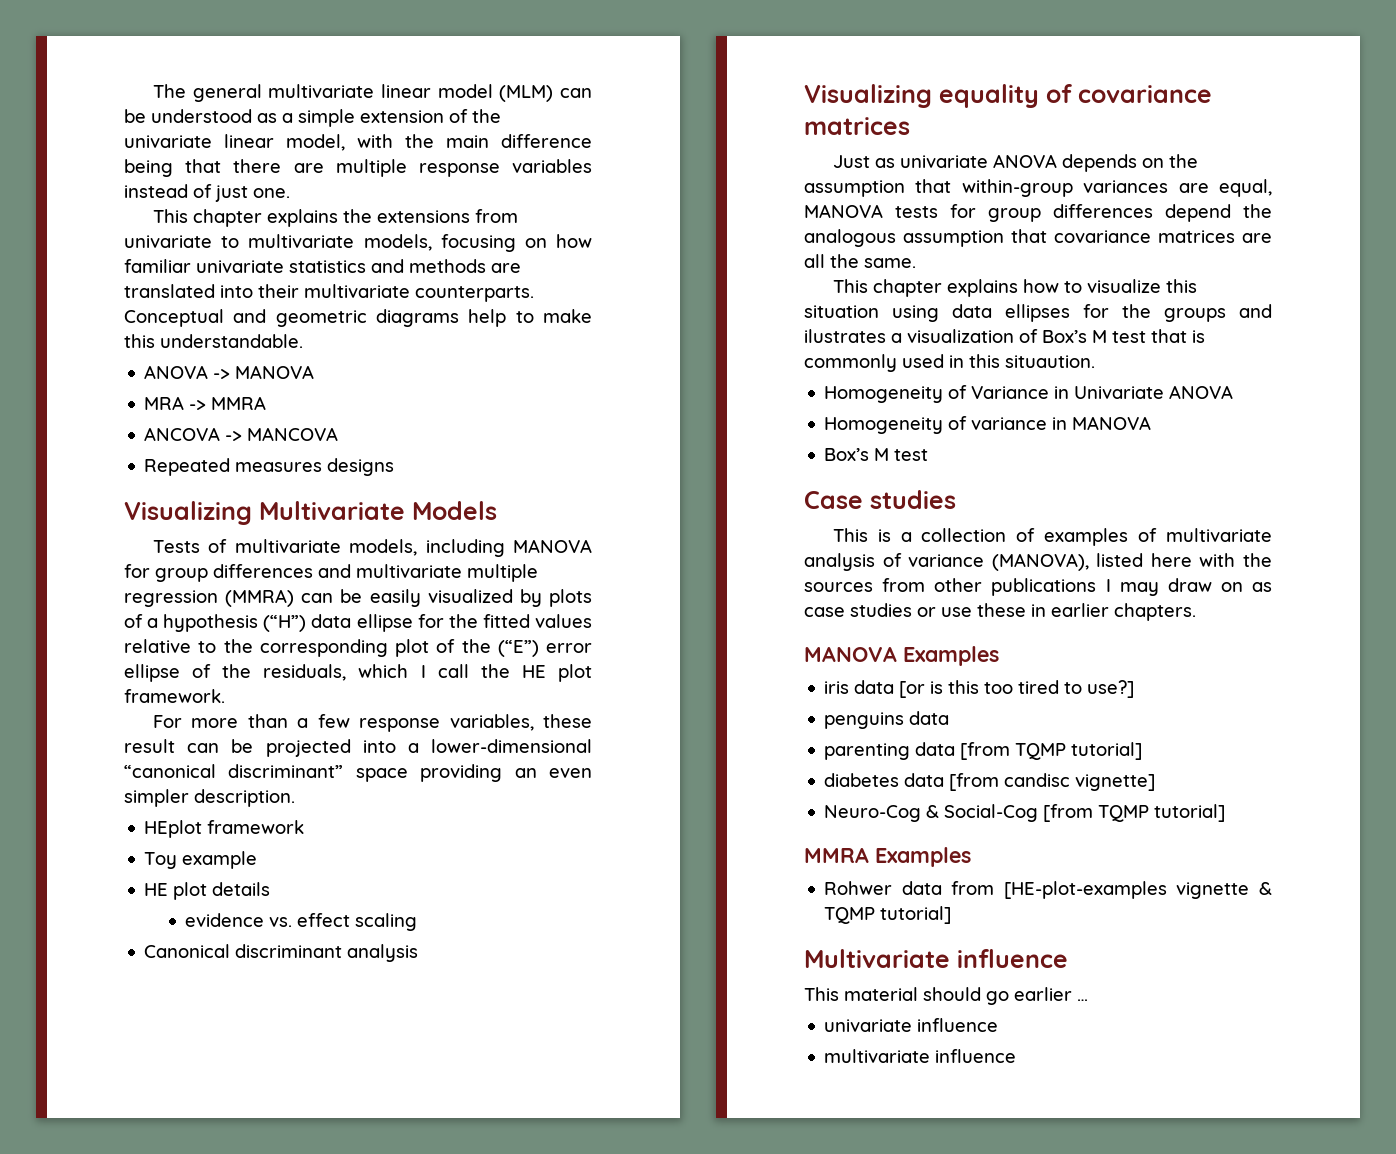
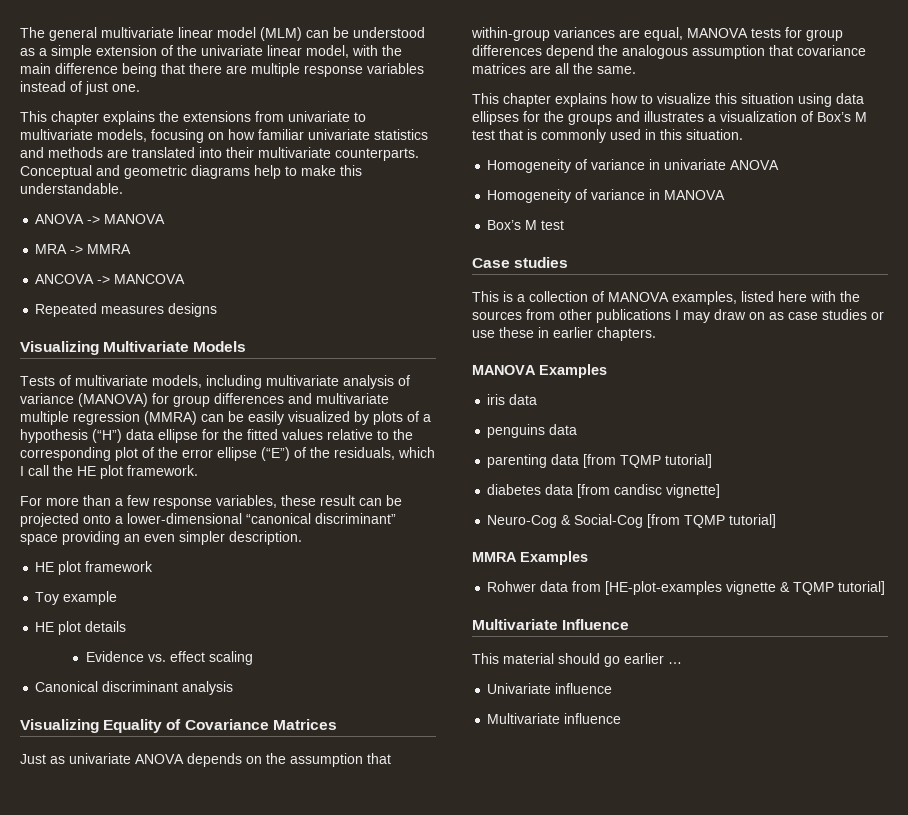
- Tests of multivariate models, including MANOVA for group differences and multivariate multiple regression (MMRA) can be easily visualized by plots of a hypothesis (“H”) data ellipse for the fitted values relative to the corresponding plot of the (“E”) error ellipse of the residuals, which I call the HE plot framework.
+ Tests of multivariate models, including multivariate analysis of variance (MANOVA) for group differences and multivariate multiple regression (MMRA) can be easily visualized by plots of a hypothesis (“H”) data ellipse for the fitted values relative to the corresponding plot of the error ellipse (“E”) of the residuals, which I call the HE plot framework.
- For more than a few response variables, these result can be projected into a lower-dimensional “canonical discriminant” space providing an even simpler description.
+ For more than a few response variables, these result can be projected onto a lower-dimensional “canonical discriminant” space providing an even simpler description.
- HEplot framework
+ HE plot framework
- evidence vs. effect scaling
+ Evidence vs. effect scaling
- Visualizing equality of covariance matrices
+ Visualizing Equality of Covariance Matrices
- This chapter explains how to visualize this situation using data ellipses for the groups and ilustrates a visualization of Box’s M test that is commonly used in this situaution.
- Homogeneity of Variance in Univariate ANOVA
+ This chapter explains how to visualize this situation using data ellipses for the groups and illustrates a visualization of Box’s M test that is commonly used in this situation.
+ Homogeneity of variance in univariate ANOVA
- This is a collection of examples of multivariate analysis of variance (MANOVA), listed here with the sources from other publications I may draw on as case studies or use these in earlier chapters.
+ This is a collection of MANOVA examples, listed here with the sources from other publications I may draw on as case studies or use these in earlier chapters.
- iris data [or is this too tired to use?]
+ iris data
- Multivariate influence
+ Multivariate Influence
- univariate influence
- multivariate influence
+ Univariate influence
+ Multivariate influence

